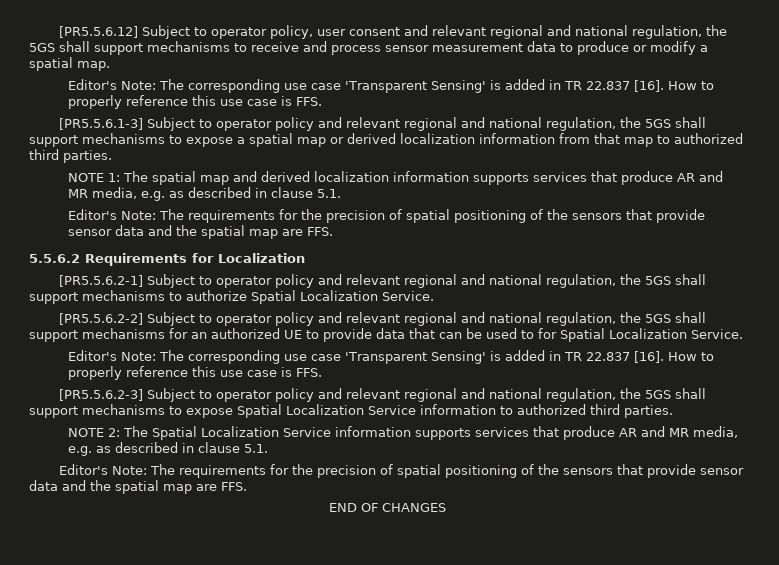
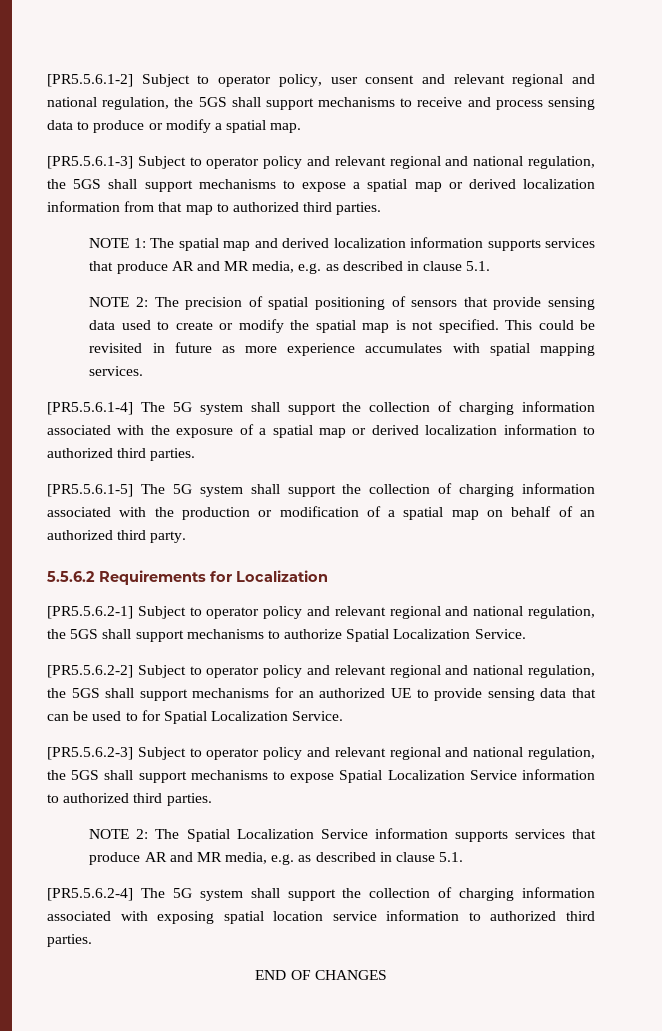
- [PR5.5.6.12] Subject to operator policy, user consent and relevant regional and national regulation, the 5GS shall support mechanisms to receive and process sensor measurement data to produce or modify a spatial map.
- Editor's Note: The corresponding use case 'Transparent Sensing' is added in TR 22.837 [16]. How to properly reference this use case is FFS.
+ [PR5.5.6.1-2] Subject to operator policy, user consent and relevant regional and national regulation, the 5GS shall support mechanisms to receive and process sensing data to produce or modify a spatial map.
  NOTE 1: The spatial map and derived localization information supports services that produce AR and MR media, e.g. as described in clause 5.1.
- Editor's Note: The requirements for the precision of spatial positioning of the sensors that provide sensor data and the spatial map are FFS.
+ NOTE 2: The precision of spatial positioning of sensors that provide sensing data used to create or modify the spatial map is not specified. This could be revisited in future as more experience accumulates with spatial mapping services.
+ [PR5.5.6.1-4] The 5G system shall support the collection of charging information associated with the exposure of a spatial map or derived localization information to authorized third parties.
+ [PR5.5.6.1-5] The 5G system shall support the collection of charging information associated with the production or modification of a spatial map on behalf of an authorized third party.
- [PR5.5.6.2-2] Subject to operator policy and relevant regional and national regulation, the 5GS shall support mechanisms for an authorized UE to provide data that can be used to for Spatial Localization Service.
- Editor's Note: The corresponding use case 'Transparent Sensing' is added in TR 22.837 [16]. How to properly reference this use case is FFS.
+ [PR5.5.6.2-2] Subject to operator policy and relevant regional and national regulation, the 5GS shall support mechanisms for an authorized UE to provide sensing data that can be used to for Spatial Localization Service.
  NOTE 2: The Spatial Localization Service information supports services that produce AR and MR media, e.g. as described in clause 5.1.
- Editor's Note: The requirements for the precision of spatial positioning of the sensors that provide sensor data and the spatial map are FFS.
+ [PR5.5.6.2-4] The 5G system shall support the collection of charging information associated with exposing spatial location service information to authorized third parties.

